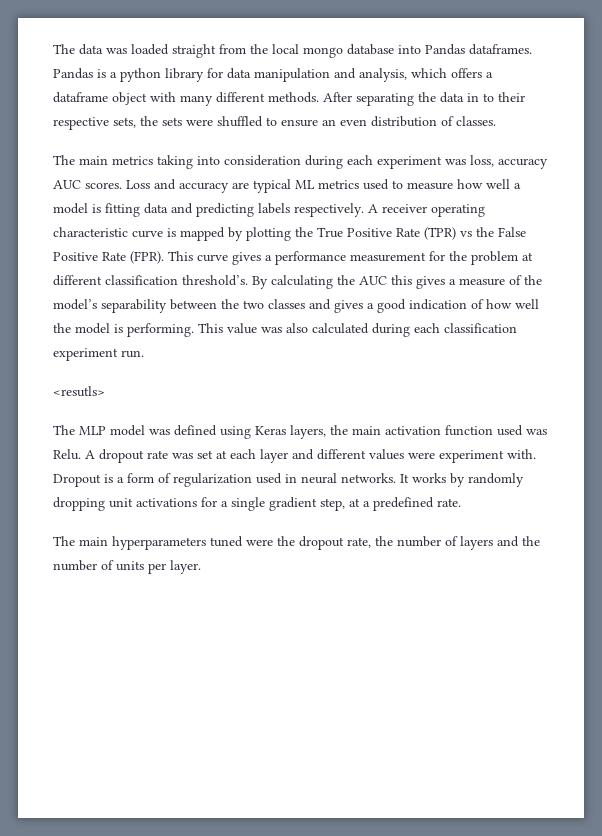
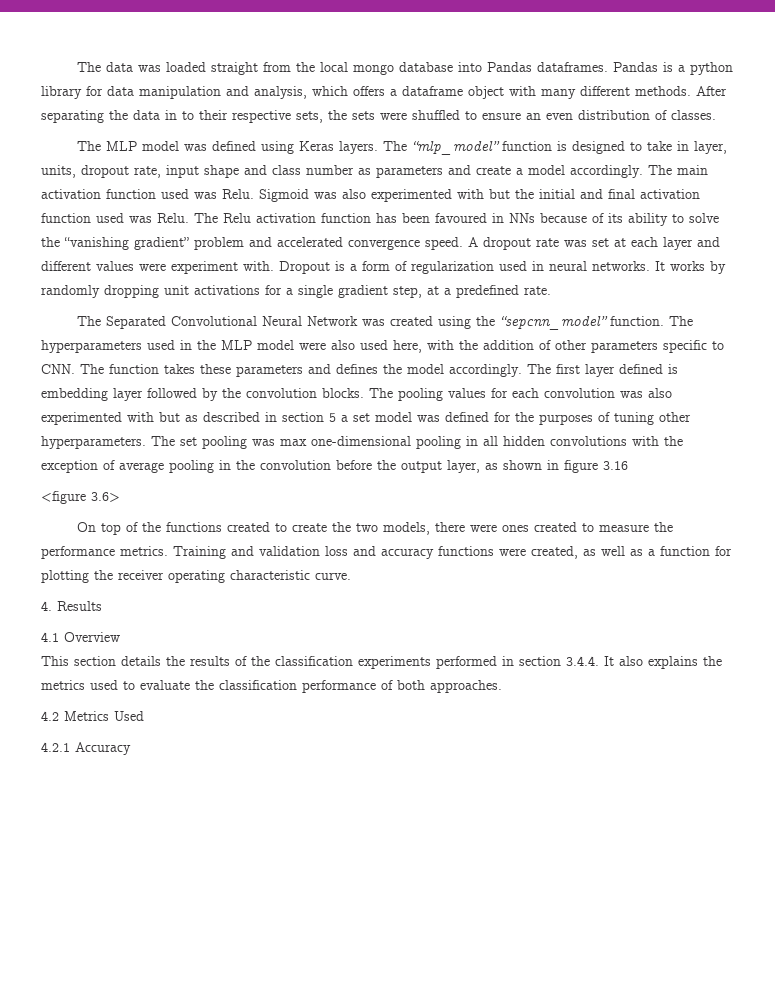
- The main metrics taking into consideration during each experiment was loss, accuracy AUC scores. Loss and accuracy are typical ML metrics used to measure how well a model is fitting data and predicting labels respectively. A receiver operating characteristic curve is mapped by plotting the True Positive Rate (TPR) vs the False Positive Rate (FPR). This curve gives a performance measurement for the problem at different classification threshold’s. By calculating the AUC this gives a measure of the model’s separability between the two classes and gives a good indication of how well the model is performing. This value was also calculated during each classification experiment run.
- <resutls>
- The MLP model was defined using Keras layers, the main activation function used was Relu.
+ The MLP model was defined using Keras layers. The “mlp_model” function is designed to take in layer, units, dropout rate, input shape and class number as parameters and create a model accordingly. The main activation function used was Relu.
+ Sigmoid was also experimented with but the initial and final activation function used was Relu. The Relu activation function has been favoured in NNs because of its ability to solve the “vanishing gradient” problem and accelerated convergence speed.
- The main hyperparameters tuned were the dropout rate, the number of layers and the number of units per layer.
+ The Separated Convolutional Neural Network was created using the “sepcnn_model” function. The hyperparameters used in the MLP model were also used here, with the addition of other parameters specific to CNN. The function takes these parameters and defines the model accordingly. The first layer defined is embedding layer followed by the convolution blocks. The pooling values for each convolution was also experimented with but as described in section 5 a set model was defined for the purposes of tuning other hyperparameters. The set pooling was max one-dimensional pooling in all hidden convolutions with the exception of average pooling in the convolution before the output layer, as shown in figure 3.16
+ <figure 3.6>
+ On top of the functions created to create the two models, there were ones created to measure the performance metrics. Training and validation loss and accuracy functions were created, as well as a function for plotting the receiver operating characteristic curve.
+ 4. Results
+ 4.1 Overview
+ This section details the results of the classification experiments performed in section 3.4.4. It also explains the metrics used to evaluate the classification performance of both approaches.
+ 4.2 Metrics Used
+ 4.2.1 Accuracy

